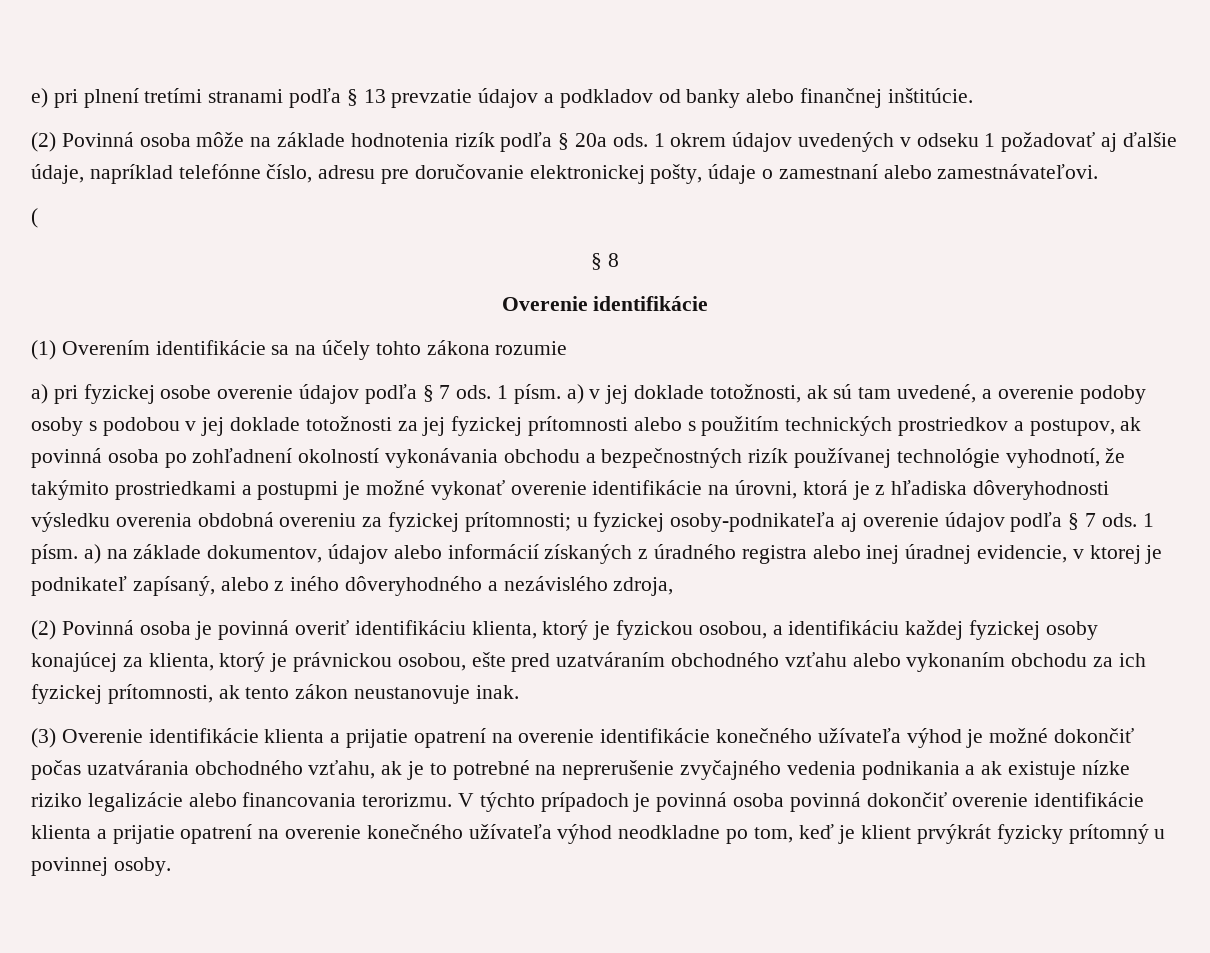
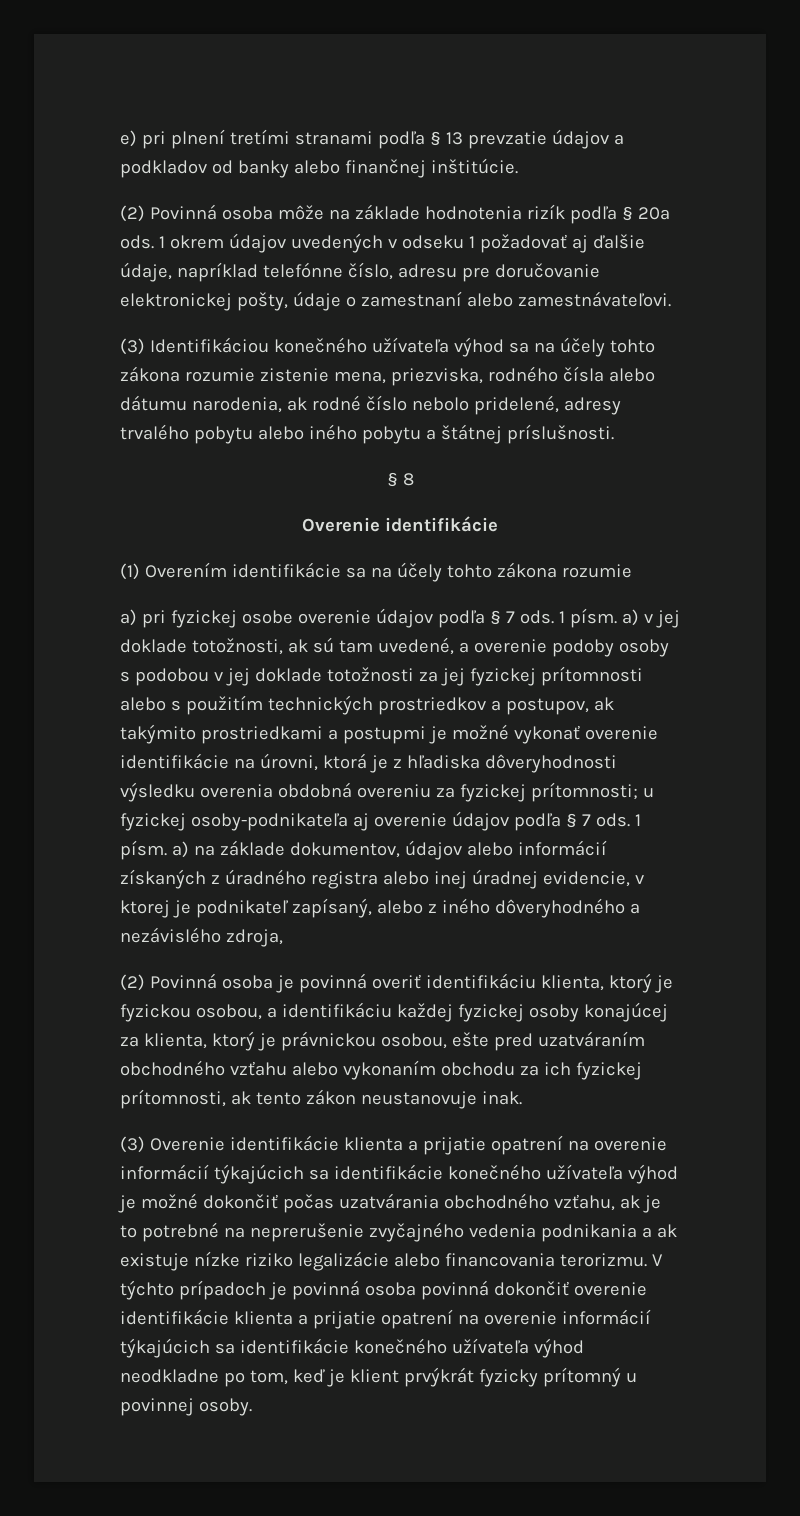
- (
+ (3) Identifikáciou konečného užívateľa výhod sa na účely tohto zákona rozumie zistenie mena, priezviska, rodného čísla alebo dátumu narodenia, ak rodné číslo nebolo pridelené, adresy trvalého pobytu alebo iného pobytu a štátnej príslušnosti.
- 1 písm. a) v jej doklade totožnosti, ak sú tam uvedené, a overenie podoby osoby s podobou v jej doklade totožnosti za jej fyzickej prítomnosti alebo s použitím technických prostriedkov a postupov, ak povinná osoba po zohľadnení okolností vykonávania obchodu a bezpečnostných rizík používanej technológie vyhodnotí, že takýmito prostriedkami a postupmi je možné vykonať overenie identifikácie na úrovni, ktorá je z hľadiska dôveryhodnosti výsledku overenia obdobná overeniu za fyzickej prítomnosti;
+ 1 písm. a) v jej doklade totožnosti, ak sú tam uvedené, a overenie podoby osoby s podobou v jej doklade totožnosti za jej fyzickej prítomnosti alebo s použitím technických prostriedkov a postupov, ak takýmito prostriedkami a postupmi je možné vykonať overenie identifikácie na úrovni, ktorá je z hľadiska dôveryhodnosti výsledku overenia obdobná overeniu za fyzickej prítomnosti;
- (3) Overenie identifikácie klienta a prijatie opatrení na overenie identifikácie konečného užívateľa výhod je možné dokončiť počas uzatvárania obchodného vzťahu, ak je to potrebné na neprerušenie zvyčajného vedenia podnikania a ak existuje nízke riziko legalizácie alebo financovania terorizmu.
+ (3) Overenie identifikácie klienta a prijatie opatrení na overenie informácií týkajúcich sa identifikácie konečného užívateľa výhod je možné dokončiť počas uzatvárania obchodného vzťahu, ak je to potrebné na neprerušenie zvyčajného vedenia podnikania a ak existuje nízke riziko legalizácie alebo financovania terorizmu.
- V týchto prípadoch je povinná osoba povinná dokončiť overenie identifikácie klienta a prijatie opatrení na overenie konečného užívateľa výhod neodkladne po tom, keď je klient prvýkrát fyzicky prítomný u povinnej osoby.
+ V týchto prípadoch je povinná osoba povinná dokončiť overenie identifikácie klienta a prijatie opatrení na overenie informácií týkajúcich sa identifikácie konečného užívateľa výhod neodkladne po tom, keď je klient prvýkrát fyzicky prítomný u povinnej osoby.

